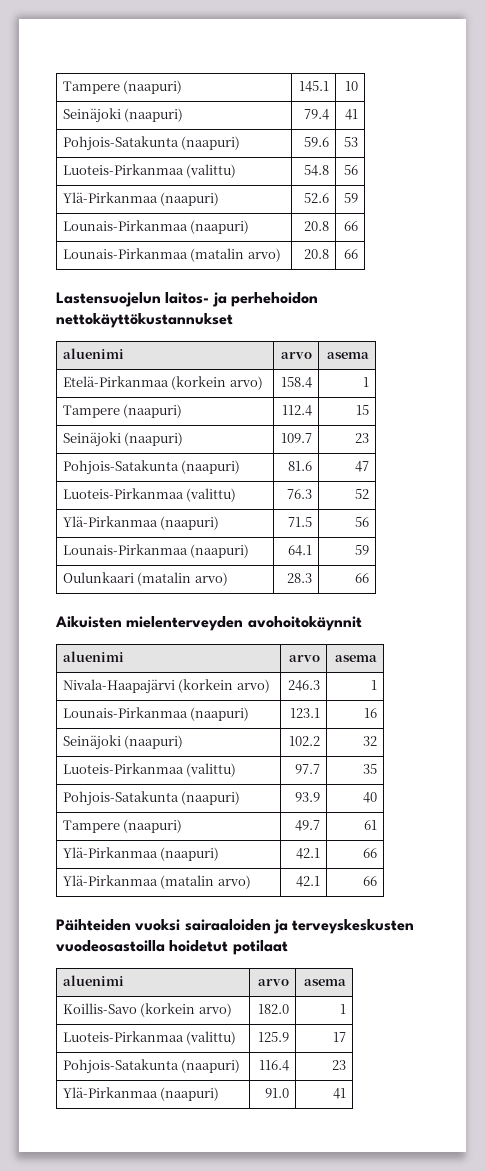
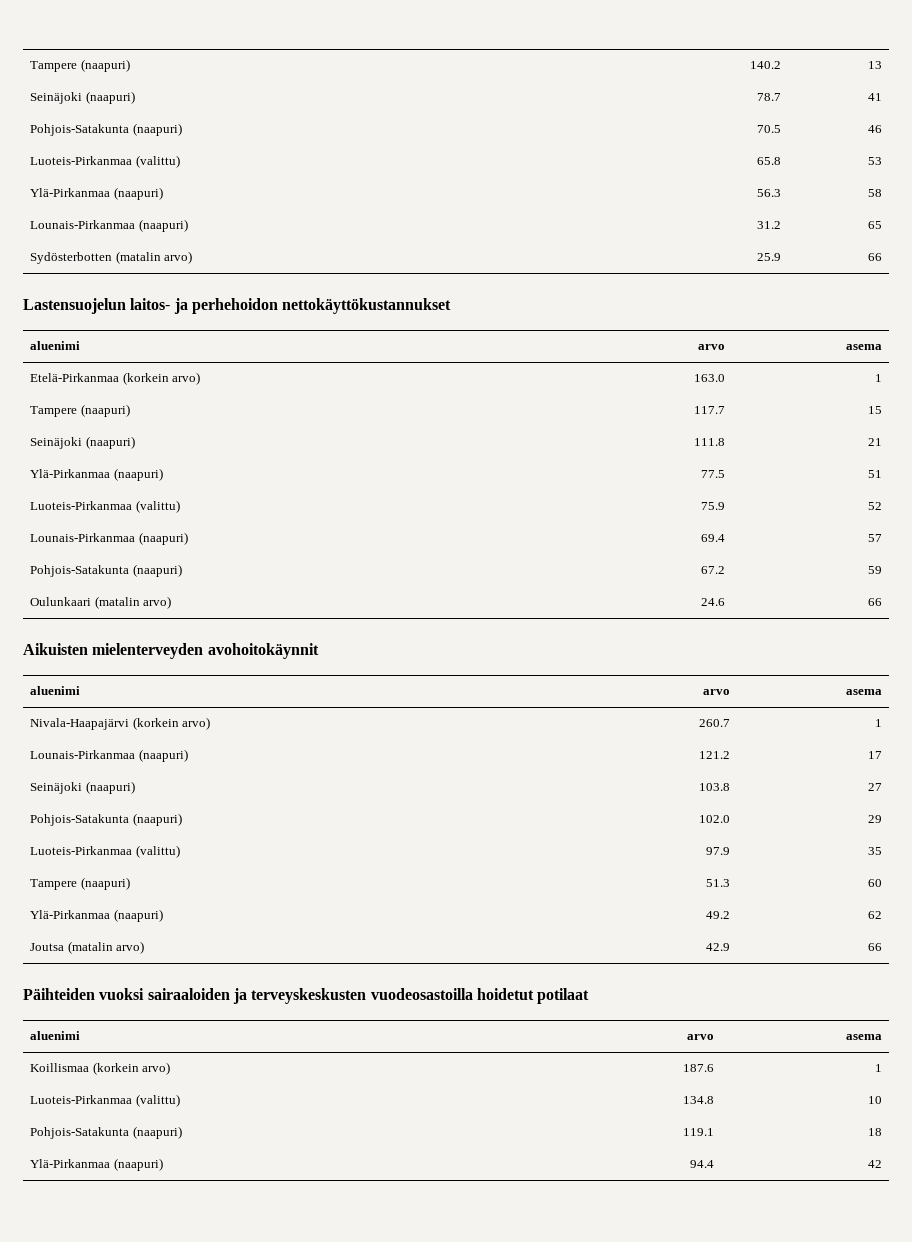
- Tampere (naapuri) | 145.1 | 10
- Seinäjoki (naapuri) | 79.4 | 41
+ Tampere (naapuri) | 140.2 | 13
+ Seinäjoki (naapuri) | 78.7 | 41
- Pohjois-Satakunta (naapuri) | 59.6 | 53
- Luoteis-Pirkanmaa (valittu) | 54.8 | 56
- Ylä-Pirkanmaa (naapuri) | 52.6 | 59
- Lounais-Pirkanmaa (naapuri) | 20.8 | 66
- Lounais-Pirkanmaa (matalin arvo) | 20.8 | 66
+ Pohjois-Satakunta (naapuri) | 70.5 | 46
+ Luoteis-Pirkanmaa (valittu) | 65.8 | 53
+ Ylä-Pirkanmaa (naapuri) | 56.3 | 58
+ Lounais-Pirkanmaa (naapuri) | 31.2 | 65
+ Sydösterbotten (matalin arvo) | 25.9 | 66
- Etelä-Pirkanmaa (korkein arvo) | 158.4 | 1
+ Etelä-Pirkanmaa (korkein arvo) | 163.0 | 1
- Tampere (naapuri) | 112.4 | 15
+ Tampere (naapuri) | 117.7 | 15
- Seinäjoki (naapuri) | 109.7 | 23
- Pohjois-Satakunta (naapuri) | 81.6 | 47
- Luoteis-Pirkanmaa (valittu) | 76.3 | 52
- Ylä-Pirkanmaa (naapuri) | 71.5 | 56
- Lounais-Pirkanmaa (naapuri) | 64.1 | 59
+ Seinäjoki (naapuri) | 111.8 | 21
+ Ylä-Pirkanmaa (naapuri) | 77.5 | 51
+ Luoteis-Pirkanmaa (valittu) | 75.9 | 52
+ Lounais-Pirkanmaa (naapuri) | 69.4 | 57
+ Pohjois-Satakunta (naapuri) | 67.2 | 59
- Oulunkaari (matalin arvo) | 28.3 | 66
+ Oulunkaari (matalin arvo) | 24.6 | 66
- Nivala-Haapajärvi (korkein arvo) | 246.3 | 1
+ Nivala-Haapajärvi (korkein arvo) | 260.7 | 1
- Lounais-Pirkanmaa (naapuri) | 123.1 | 16
- Seinäjoki (naapuri) | 102.2 | 32
- Luoteis-Pirkanmaa (valittu) | 97.7 | 35
+ Lounais-Pirkanmaa (naapuri) | 121.2 | 17
+ Seinäjoki (naapuri) | 103.8 | 27
+ Pohjois-Satakunta (naapuri) | 102.0 | 29
+ Luoteis-Pirkanmaa (valittu) | 97.9 | 35
- Pohjois-Satakunta (naapuri) | 93.9 | 40
- Tampere (naapuri) | 49.7 | 61
- Ylä-Pirkanmaa (naapuri) | 42.1 | 66
- Ylä-Pirkanmaa (matalin arvo) | 42.1 | 66
+ Tampere (naapuri) | 51.3 | 60
+ Ylä-Pirkanmaa (naapuri) | 49.2 | 62
+ Joutsa (matalin arvo) | 42.9 | 66
- Koillis-Savo (korkein arvo) | 182.0 | 1
+ Koillismaa (korkein arvo) | 187.6 | 1
- Luoteis-Pirkanmaa (valittu) | 125.9 | 17
- Pohjois-Satakunta (naapuri) | 116.4 | 23
- Ylä-Pirkanmaa (naapuri) | 91.0 | 41
+ Luoteis-Pirkanmaa (valittu) | 134.8 | 10
+ Pohjois-Satakunta (naapuri) | 119.1 | 18
+ Ylä-Pirkanmaa (naapuri) | 94.4 | 42

